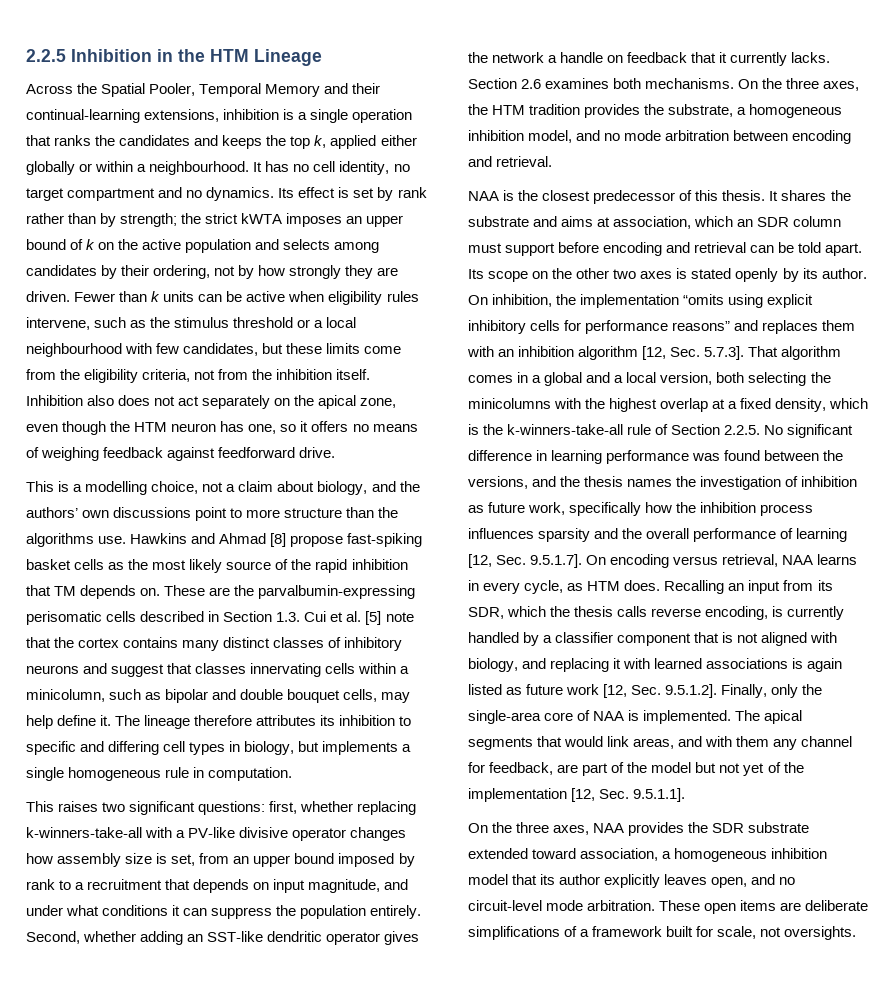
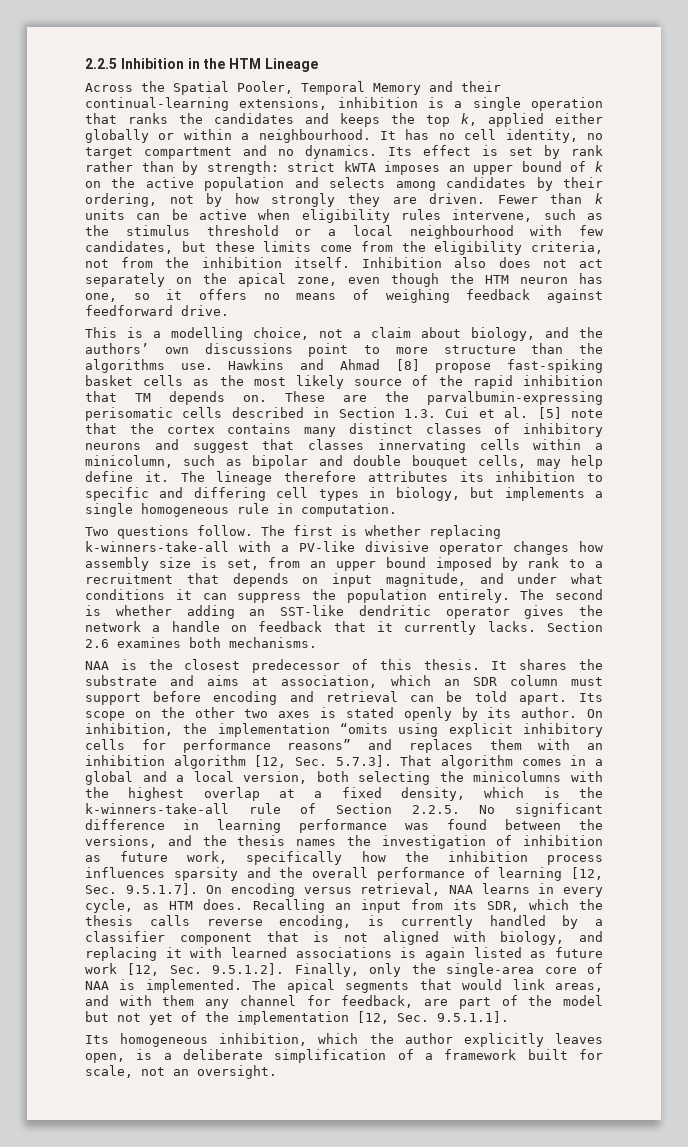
- Its effect is set by rank rather than by strength; the strict kWTA imposes an upper bound of k on the active population and selects among candidates by their ordering, not by how strongly they are driven.
+ Its effect is set by rank rather than by strength: strict kWTA imposes an upper bound of k on the active population and selects among candidates by their ordering, not by how strongly they are driven.
- This raises two significant questions: first, whether replacing k-winners-take-all with a PV-like divisive operator changes how assembly size is set, from an upper bound imposed by rank to a recruitment that depends on input magnitude, and under what conditions it can suppress the population entirely.
+ Two questions follow. The first is whether replacing k-winners-take-all with a PV-like divisive operator changes how assembly size is set, from an upper bound imposed by rank to a recruitment that depends on input magnitude, and under what conditions it can suppress the population entirely.
- Second, whether adding an SST-like dendritic operator gives the network a handle on feedback that it currently lacks.
+ The second is whether adding an SST-like dendritic operator gives the network a handle on feedback that it currently lacks.
- On the three axes, the HTM tradition provides the substrate, a homogeneous inhibition model, and no mode arbitration between encoding and retrieval.
- On the three axes, NAA provides the SDR substrate extended toward association, a homogeneous inhibition model that its author explicitly leaves open, and no circuit-level mode arbitration. These open items are deliberate simplifications of a framework built for scale, not oversights.
+ Its homogeneous inhibition, which the author explicitly leaves open, is a deliberate simplification of a framework built for scale, not an oversight.

